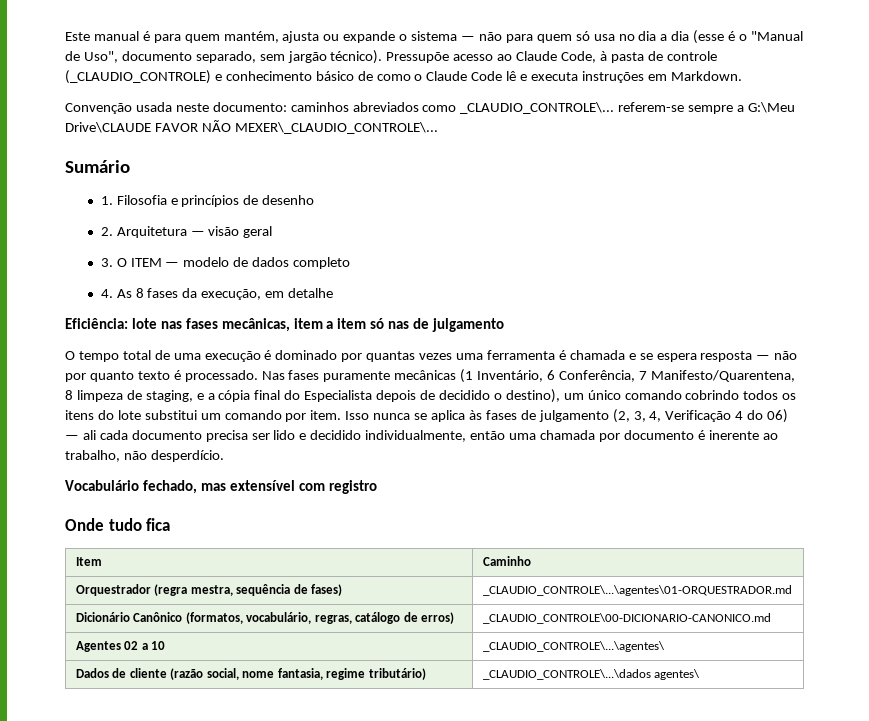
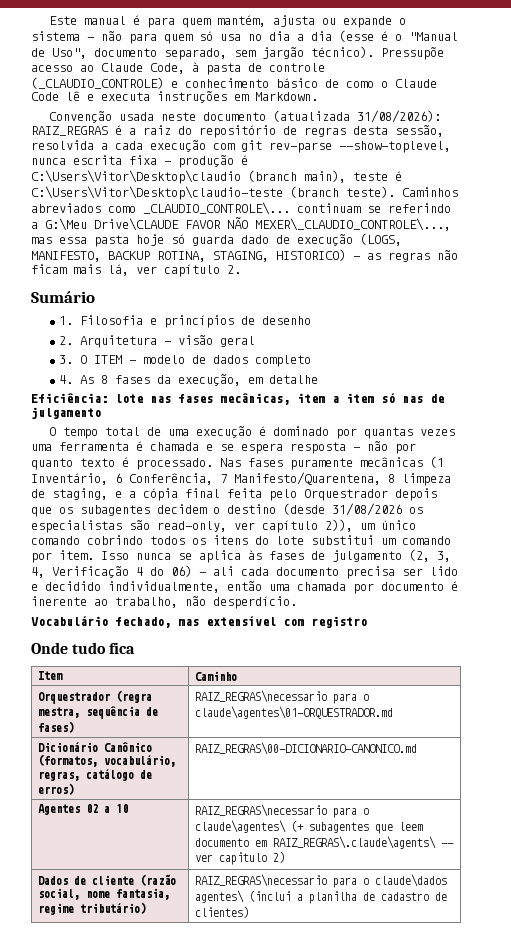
- Convenção usada neste documento: caminhos abreviados como _CLAUDIO_CONTROLE\... referem-se sempre a G:\Meu Drive\CLAUDE FAVOR NÃO MEXER\_CLAUDIO_CONTROLE\...
+ Convenção usada neste documento (atualizada 31/08/2026): RAIZ_REGRAS é a raiz do repositório de regras desta sessão, resolvida a cada execução com git rev-parse --show-toplevel, nunca escrita fixa — produção é C:\Users\Vitor\Desktop\claudio (branch main), teste é C:\Users\Vitor\Desktop\claudio-teste (branch teste). Caminhos abreviados como _CLAUDIO_CONTROLE\... continuam se referindo a G:\Meu Drive\CLAUDE FAVOR NÃO MEXER\_CLAUDIO_CONTROLE\..., mas essa pasta hoje só guarda dado de execução (LOGS, MANIFESTO, BACKUP ROTINA, STAGING, HISTORICO) — as regras não ficam mais lá, ver capítulo 2.
- Nas fases puramente mecânicas (1 Inventário, 6 Conferência, 7 Manifesto/Quarentena, 8 limpeza de staging, e a cópia final do Especialista depois de decidido o destino), um único comando cobrindo todos os itens do lote substitui um comando por item.
+ Nas fases puramente mecânicas (1 Inventário, 6 Conferência, 7 Manifesto/Quarentena, 8 limpeza de staging, e a cópia final feita pelo Orquestrador depois que os subagentes decidem o destino (desde 31/08/2026 os especialistas são read-only, ver capítulo 2)), um único comando cobrindo todos os itens do lote substitui um comando por item.
- Orquestrador (regra mestra, sequência de fases) | _CLAUDIO_CONTROLE\...\agentes\01-ORQUESTRADOR.md
+ Orquestrador (regra mestra, sequência de fases) | RAIZ_REGRAS\necessario para o claude\agentes\01-ORQUESTRADOR.md
- Dicionário Canônico (formatos, vocabulário, regras, catálogo de erros) | _CLAUDIO_CONTROLE\00-DICIONARIO-CANONICO.md
+ Dicionário Canônico (formatos, vocabulário, regras, catálogo de erros) | RAIZ_REGRAS\00-DICIONARIO-CANONICO.md
- Agentes 02 a 10 | _CLAUDIO_CONTROLE\...\agentes\
+ Agentes 02 a 10 | RAIZ_REGRAS\necessario para o claude\agentes\ (+ subagentes que leem documento em RAIZ_REGRAS\.claude\agents\ -- ver capitulo 2)
- Dados de cliente (razão social, nome fantasia, regime tributário) | _CLAUDIO_CONTROLE\...\dados agentes\
+ Dados de cliente (razão social, nome fantasia, regime tributário) | RAIZ_REGRAS\necessario para o claude\dados agentes\ (inclui a planilha de cadastro de clientes)

